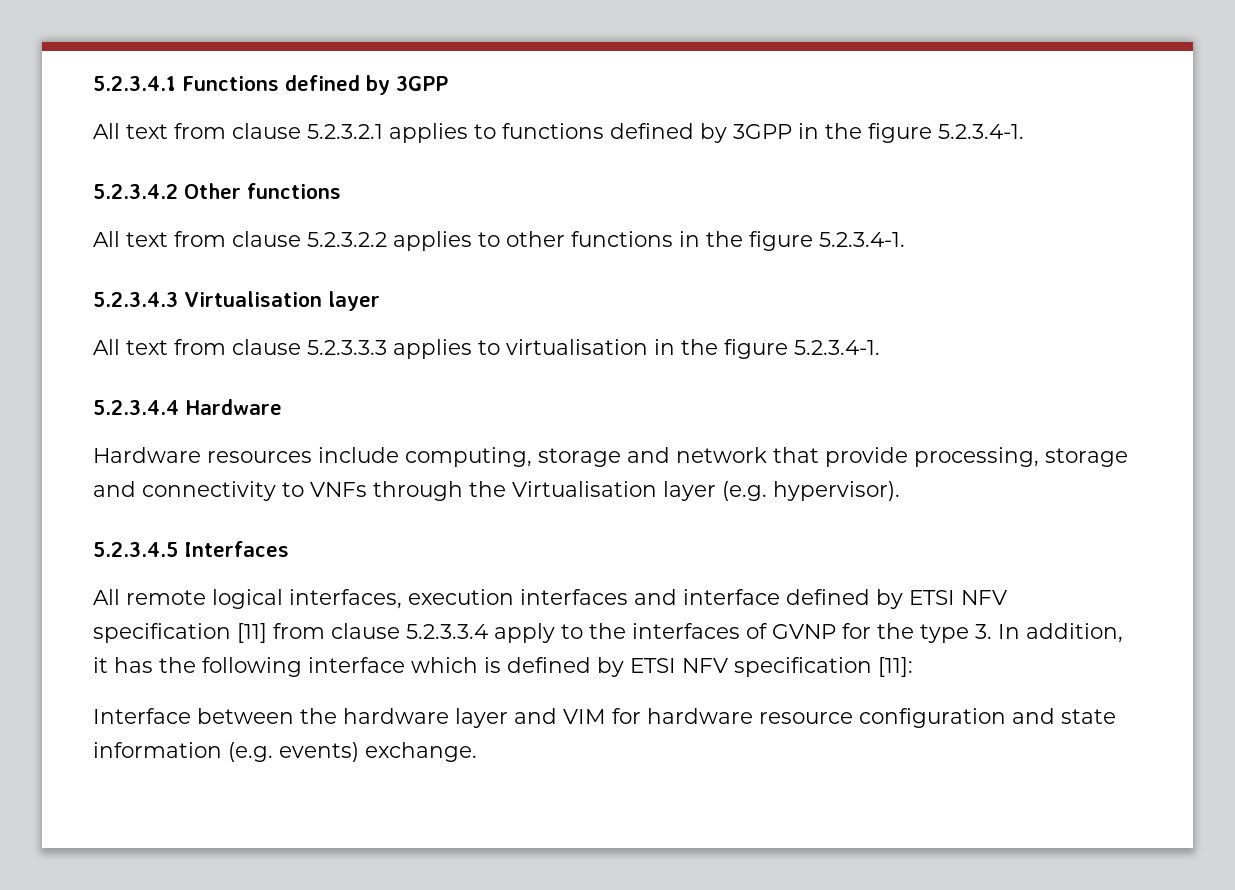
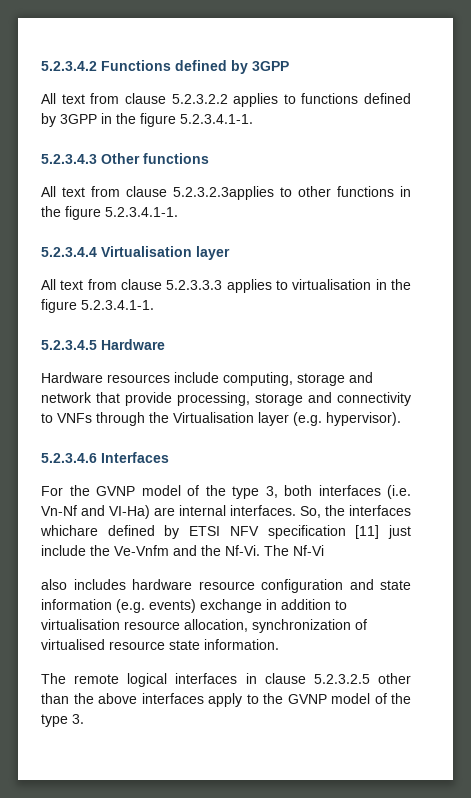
- 5.2.3.4.1 Functions defined by 3GPP
+ 5.2.3.4.2 Functions defined by 3GPP
- All text from clause 5.2.3.2.1 applies to functions defined by 3GPP in the figure 5.2.3.4-1.
- 5.2.3.4.2 Other functions
+ All text from clause 5.2.3.2.2 applies to functions defined by 3GPP in the figure 5.2.3.4.1-1.
+ 5.2.3.4.3 Other functions
- All text from clause 5.2.3.2.2 applies to other functions in the figure 5.2.3.4-1.
- 5.2.3.4.3 Virtualisation layer
+ All text from clause 5.2.3.2.3applies to other functions in the figure 5.2.3.4.1-1.
+ 5.2.3.4.4 Virtualisation layer
- All text from clause 5.2.3.3.3 applies to virtualisation in the figure 5.2.3.4-1.
- 5.2.3.4.4 Hardware
+ All text from clause 5.2.3.3.3 applies to virtualisation in the figure 5.2.3.4.1-1.
+ 5.2.3.4.5 Hardware
- 5.2.3.4.5 Interfaces
+ 5.2.3.4.6 Interfaces
- All remote logical interfaces, execution interfaces and interface defined by ETSI NFV specification [11] from clause 5.2.3.3.4 apply to the interfaces of GVNP for the type 3. In addition, it has the following interface which is defined by ETSI NFV specification [11]:
- Interface between the hardware layer and VIM for hardware resource configuration and state information (e.g. events) exchange.
+ For the GVNP model of the type 3, both interfaces (i.e. Vn-Nf and VI-Ha) are internal interfaces. So, the interfaces whichare defined by ETSI NFV specification [11] just include the Ve-Vnfm and the Nf-Vi. The Nf-Vi
+ also includes hardware resource configuration and state information (e.g. events) exchange in addition to virtualisation resource allocation, synchronization of virtualised resource state information.
+ The remote logical interfaces in clause 5.2.3.2.5 other than the above interfaces apply to the GVNP model of the type 3.

